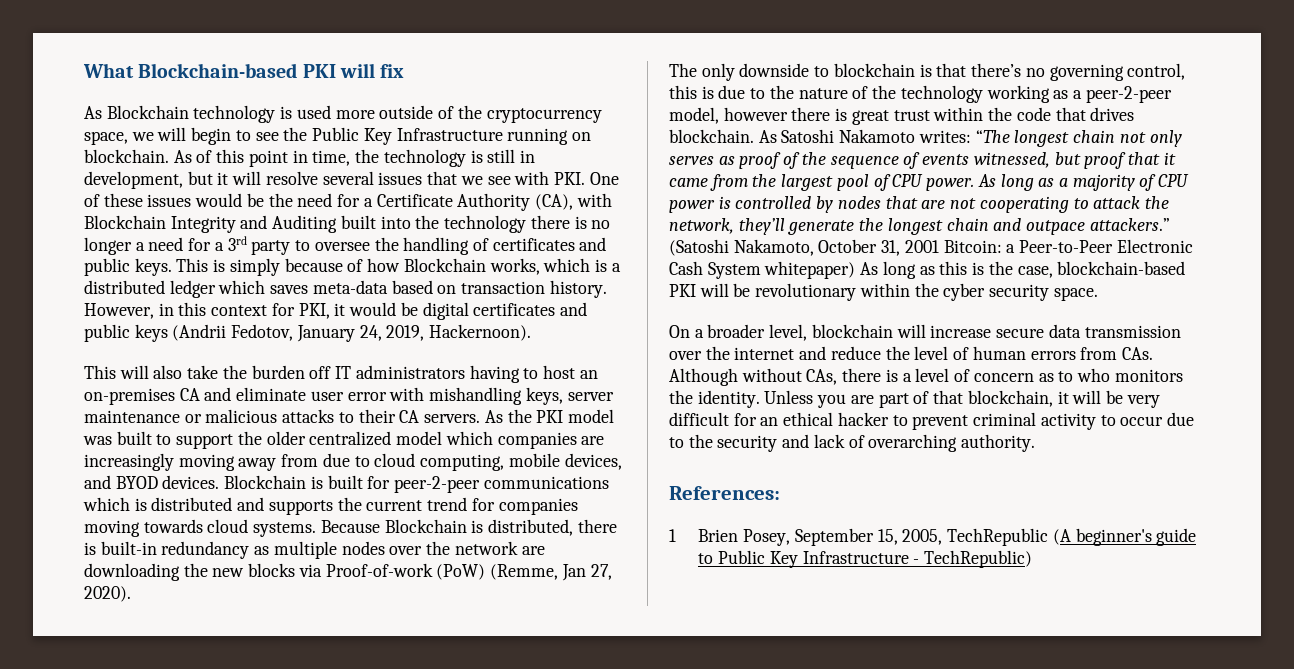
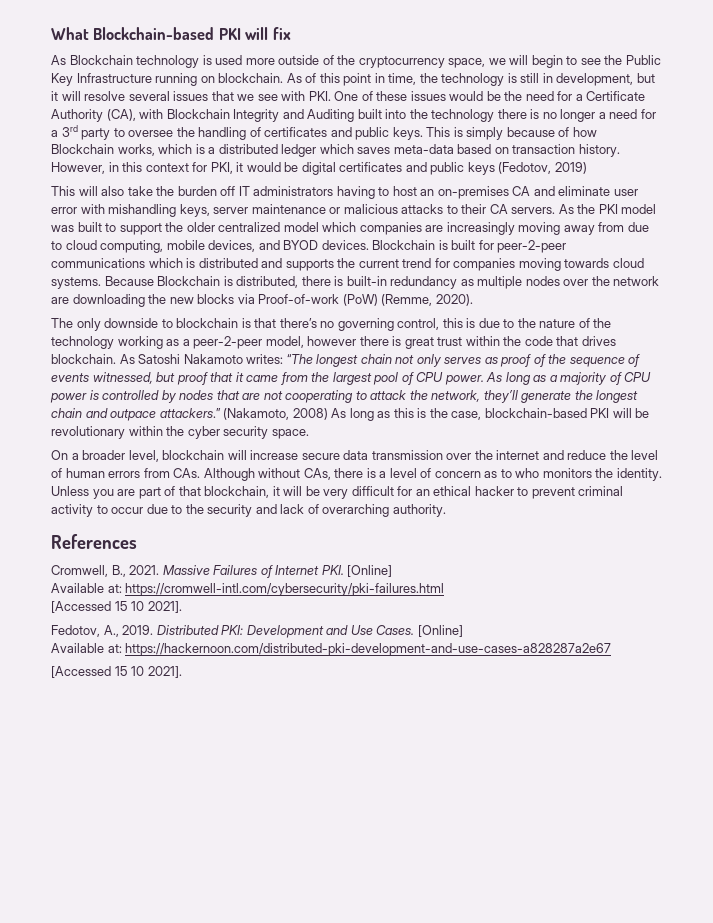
- However, in this context for PKI, it would be digital certificates and public keys (Andrii Fedotov, January 24, 2019, Hackernoon).
+ However, in this context for PKI, it would be digital certificates and public keys (Fedotov, 2019)
- Because Blockchain is distributed, there is built-in redundancy as multiple nodes over the network are downloading the new blocks via Proof-of-work (PoW) (Remme, Jan 27, 2020).
+ Because Blockchain is distributed, there is built-in redundancy as multiple nodes over the network are downloading the new blocks via Proof-of-work (PoW) (Remme, 2020).
- (Satoshi Nakamoto, October 31, 2001 Bitcoin: a Peer-to-Peer Electronic Cash System whitepaper) As long as this is the case, blockchain-based PKI will be revolutionary within the cyber security space.
+ (Nakamoto, 2008) As long as this is the case, blockchain-based PKI will be revolutionary within the cyber security space.
- References:
- 1 Brien Posey, September 15, 2005, TechRepublic (A beginner's guide to Public Key Infrastructure - TechRepublic)
+ References
+ Cromwell, B., 2021. Massive Failures of Internet PKI. [Online]
+ Available at: https://cromwell-intl.com/cybersecurity/pki-failures.html
+ [Accessed 15 10 2021].
+ Fedotov, A., 2019. Distributed PKI: Development and Use Cases. [Online]
+ Available at: https://hackernoon.com/distributed-pki-development-and-use-cases-a828287a2e67
+ [Accessed 15 10 2021].

